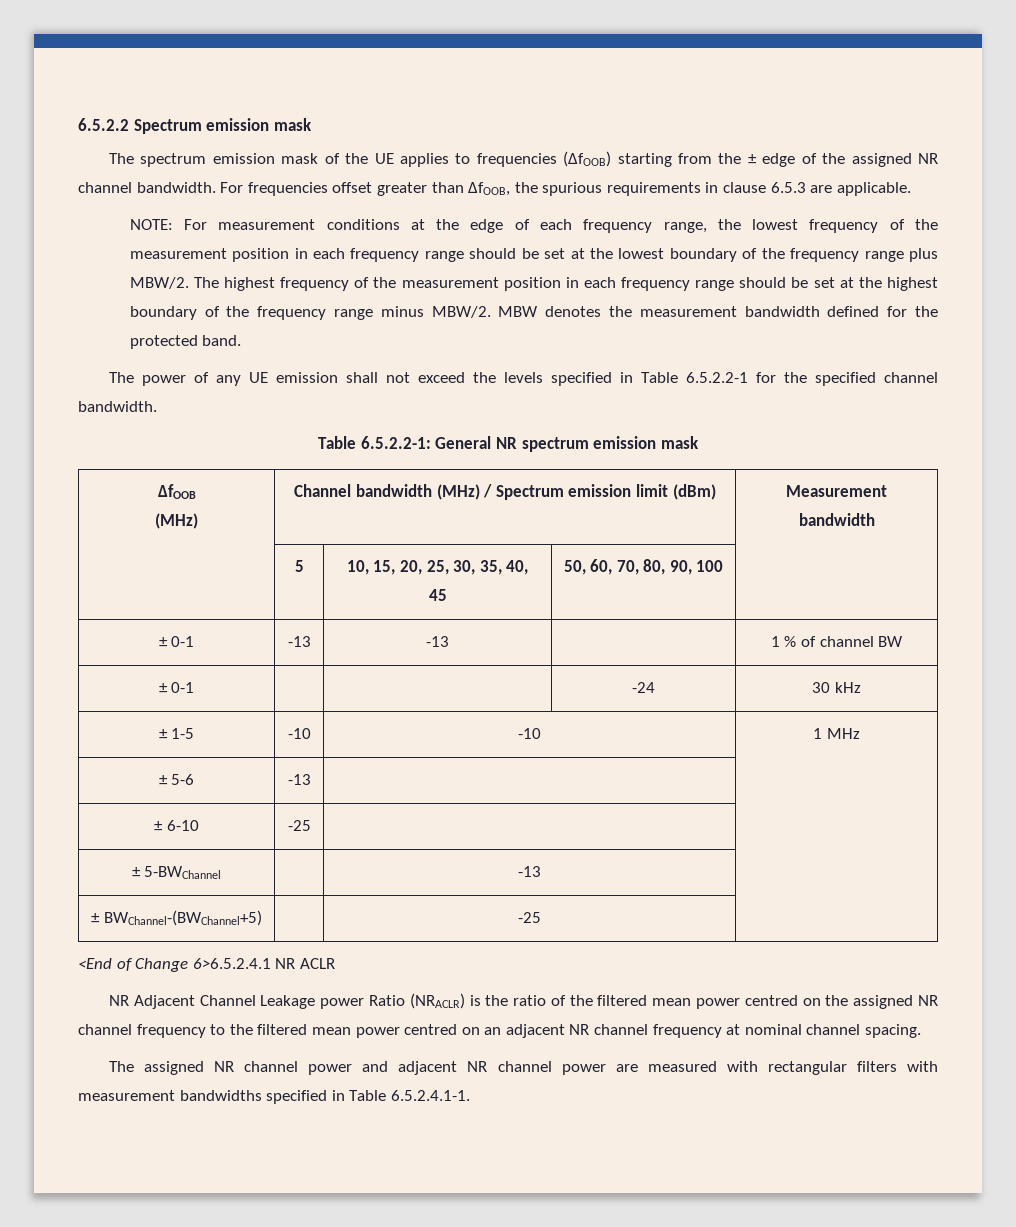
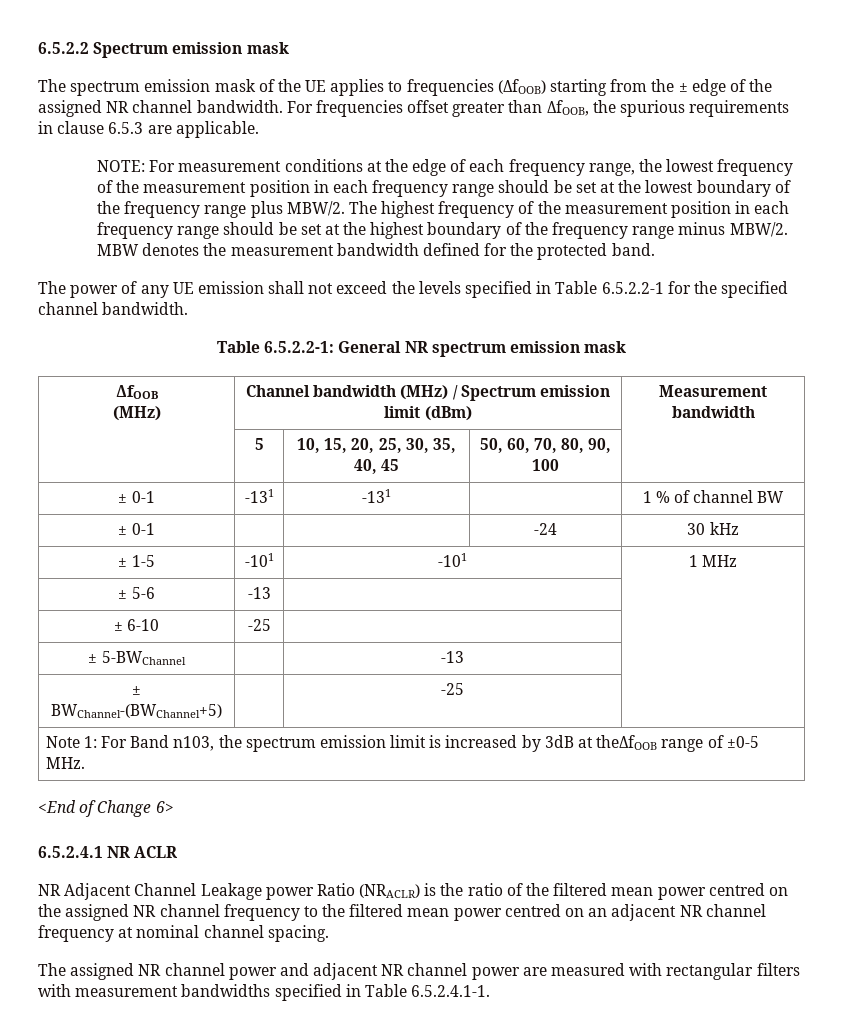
- ± 0-1 | -13 | -13 | | 1 % of channel BW
+ ± 0-1 | -131 | -131 | | 1 % of channel BW
- ± 1-5 | -10 | -10 | 1 MHz
+ ± 1-5 | -101 | -101 | 1 MHz
+ Note 1: For Band n103, the spectrum emission limit is increased by 3dB at theΔfOOB range of ±0-5 MHz.
- <End of Change 6>6.5.2.4.1 NR ACLR
+ <End of Change 6>
+ 6.5.2.4.1 NR ACLR

